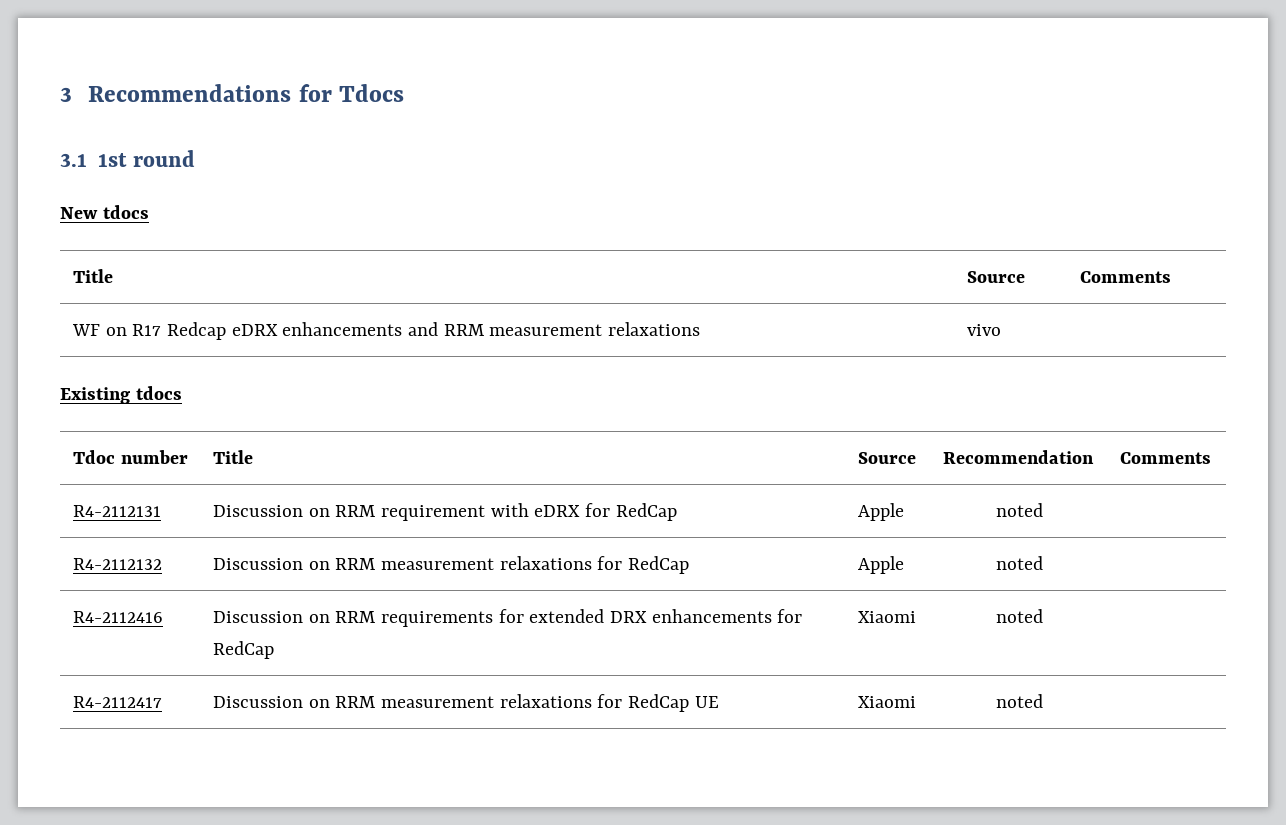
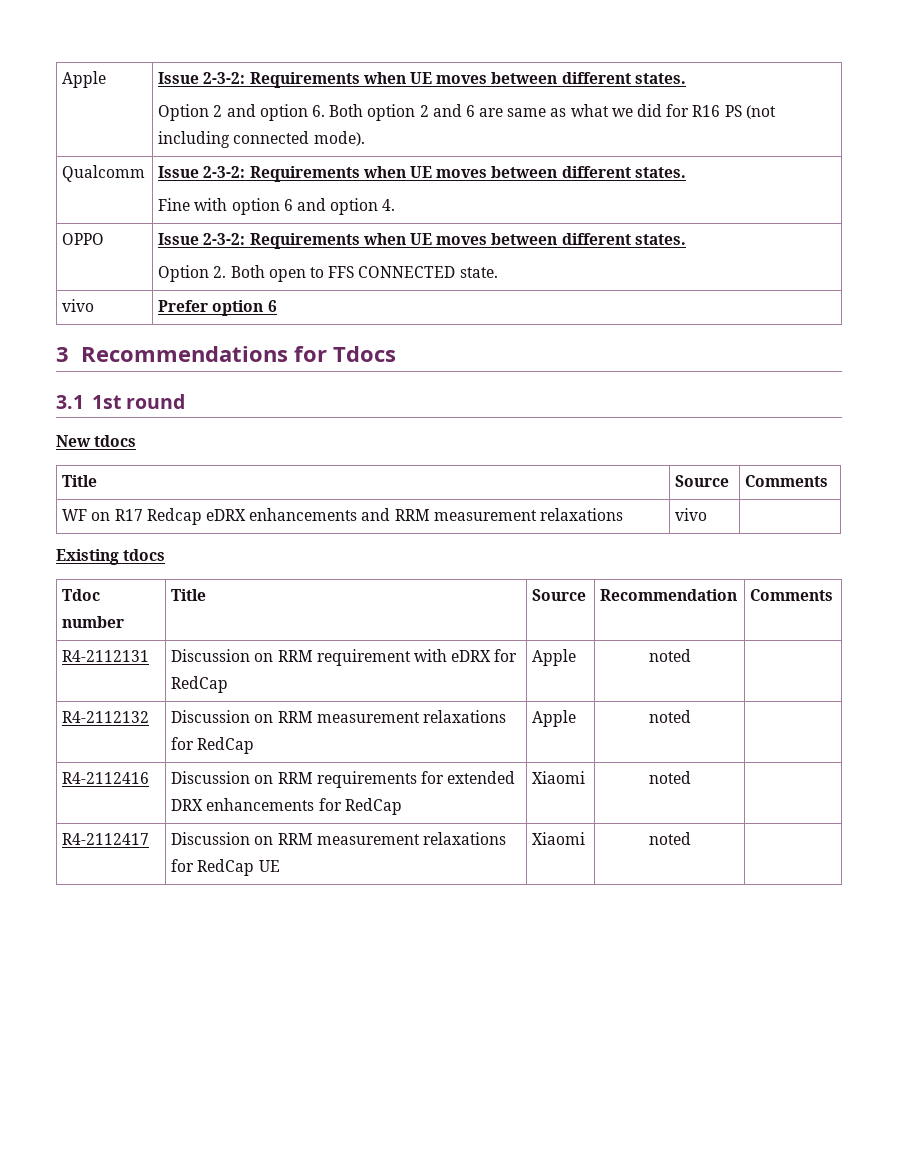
+ Apple | Issue 2-3-2: Requirements when UE moves between different states.
+ Option 2 and option 6. Both option 2 and 6 are same as what we did for R16 PS (not including connected mode).
+ Qualcomm | Issue 2-3-2: Requirements when UE moves between different states.
+ Fine with option 6 and option 4.
+ OPPO | Issue 2-3-2: Requirements when UE moves between different states.
+ Option 2. Both open to FFS CONNECTED state.
+ vivo | Prefer option 6

